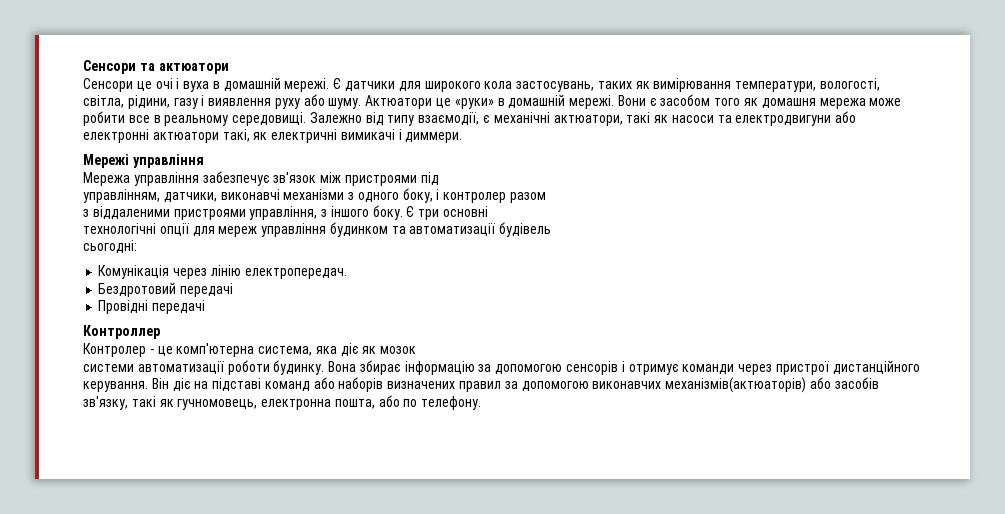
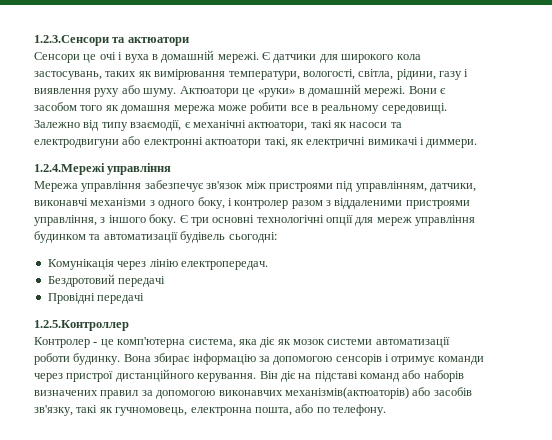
- Сенсори та актюатори
+ 1.2.3.Сенсори та актюатори
- Мережі управління
+ 1.2.4.Мережі управління
- Мережа управління забезпечує зв'язок між пристроями під
- управлінням, датчики, виконавчі механізми з одного боку, і контролер разом
- з віддаленими пристроями управління, з іншого боку.
+ Мережа управління забезпечує зв'язок між пристроями під управлінням, датчики, виконавчі механізми з одного боку, і контролер разом з віддаленими пристроями управління, з іншого боку.
- Є три основні
- технологічні опції для мереж управління будинком та автоматизації будівель
- сьогодні:
+ Є три основні технологічні опції для мереж управління будинком та автоматизації будівель сьогодні:
- Контроллер
+ 1.2.5.Контроллер
- Контролер - це комп'ютерна система, яка діє як мозок
- системи автоматизації роботи будинку.
+ Контролер - це комп'ютерна система, яка діє як мозок системи автоматизації роботи будинку.

